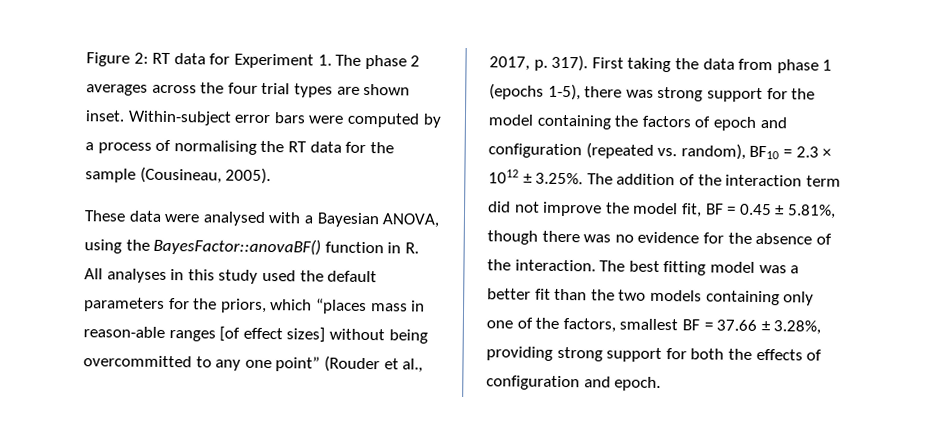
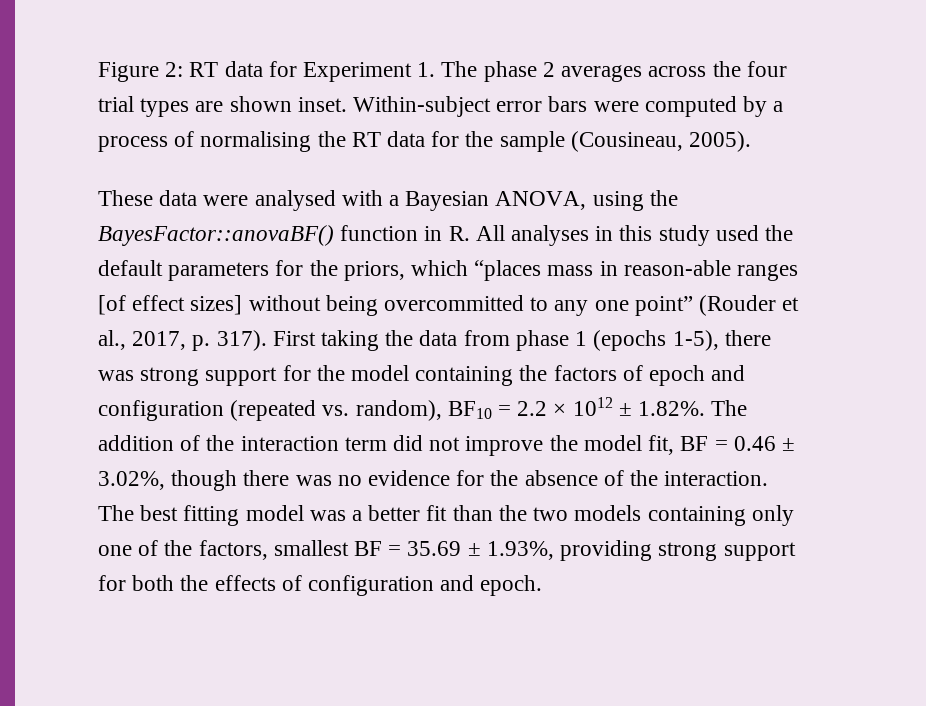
- First taking the data from phase 1 (epochs 1-5), there was strong support for the model containing the factors of epoch and configuration (repeated vs. random), BF10 = 2.3 × 1012 ± 3.25%. The addition of the interaction term did not improve the model fit, BF = 0.45 ± 5.81%, though there was no evidence for the absence of the interaction.
+ First taking the data from phase 1 (epochs 1-5), there was strong support for the model containing the factors of epoch and configuration (repeated vs. random), BF10 = 2.2 × 1012 ± 1.82%. The addition of the interaction term did not improve the model fit, BF = 0.46 ± 3.02%, though there was no evidence for the absence of the interaction.
- The best fitting model was a better fit than the two models containing only one of the factors, smallest BF = 37.66 ± 3.28%, providing strong support for both the effects of configuration and epoch.
+ The best fitting model was a better fit than the two models containing only one of the factors, smallest BF = 35.69 ± 1.93%, providing strong support for both the effects of configuration and epoch.

